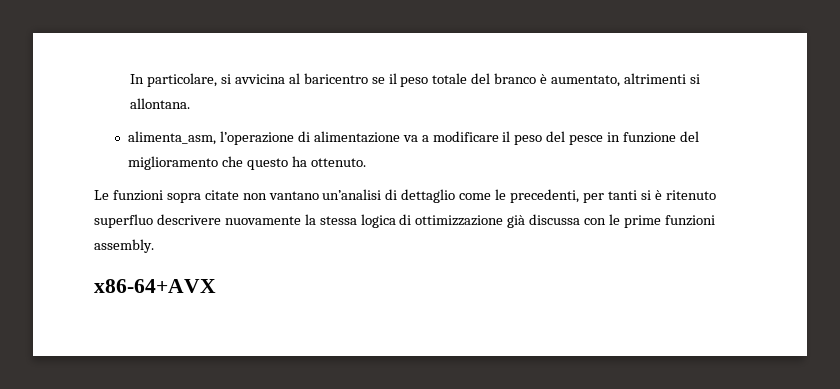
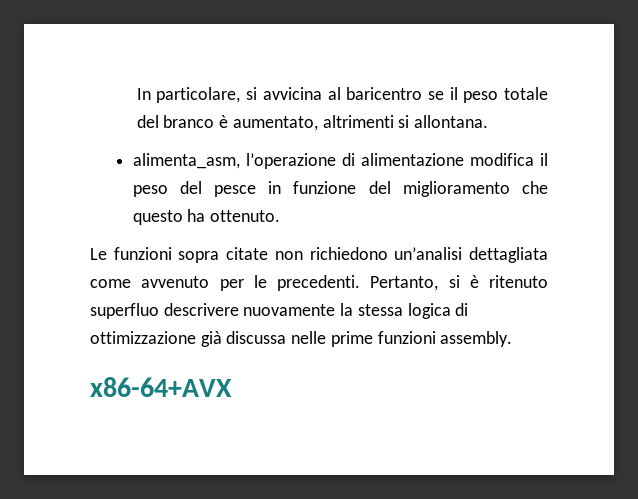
- alimenta_asm, l’operazione di alimentazione va a modificare il peso del pesce in funzione del miglioramento che questo ha ottenuto.
+ alimenta_asm, l’operazione di alimentazione modifica il peso del pesce in funzione del miglioramento che questo ha ottenuto.
- Le funzioni sopra citate non vantano un’analisi di dettaglio come le precedenti, per tanti si è ritenuto superfluo descrivere nuovamente la stessa logica di ottimizzazione già discussa con le prime funzioni assembly.
+ Le funzioni sopra citate non richiedono un’analisi dettagliata come avvenuto per le precedenti. Pertanto, si è ritenuto superfluo descrivere nuovamente la stessa logica di ottimizzazione già discussa nelle prime funzioni assembly.

